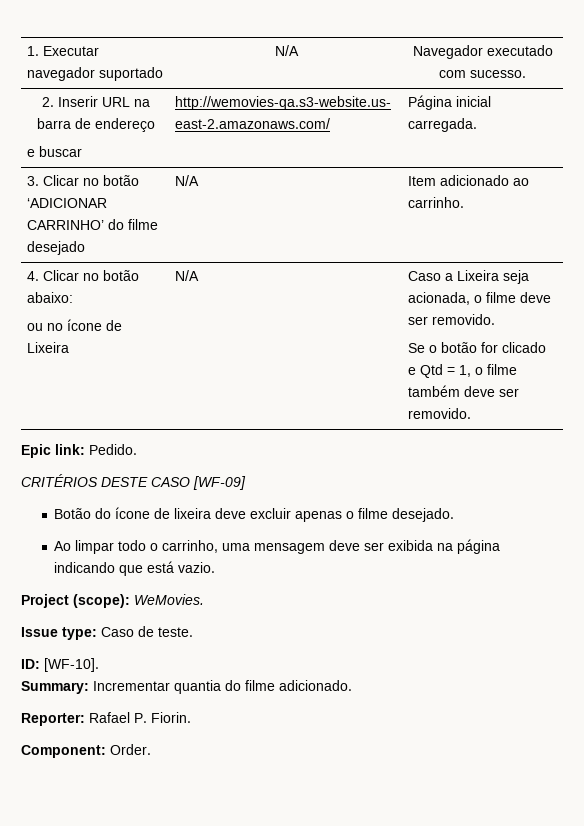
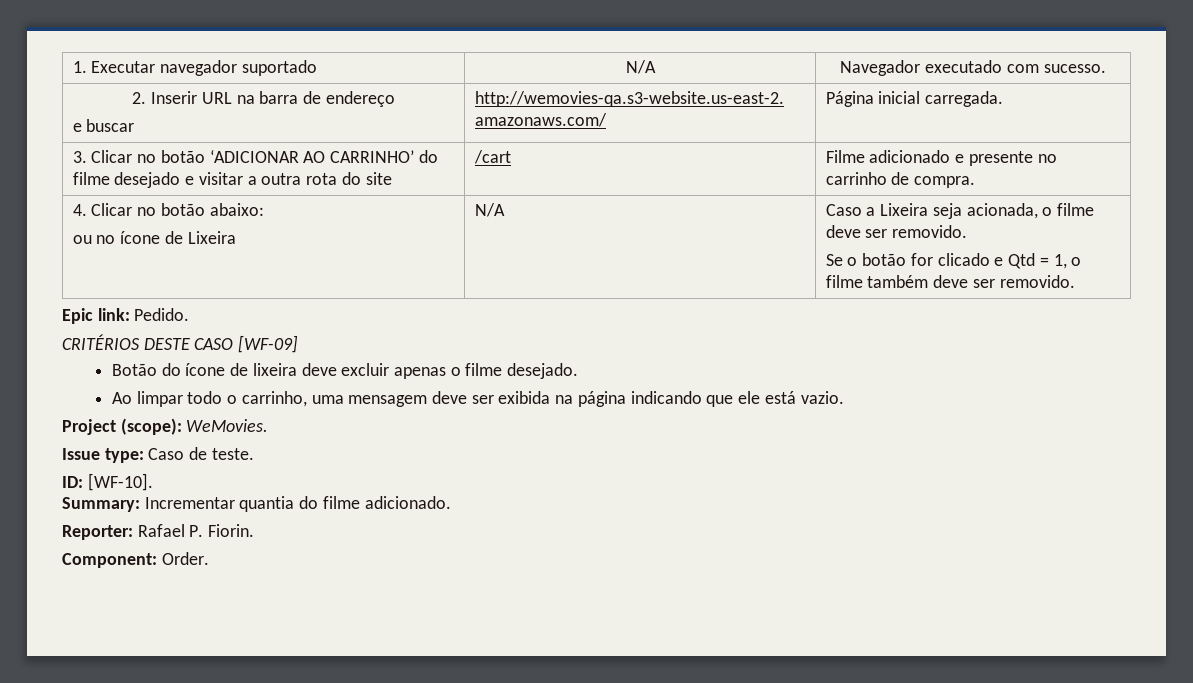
- 3. Clicar no botão ‘ADICIONAR CARRINHO’ do filme desejado | N/A | Item adicionado ao carrinho.
+ 3. Clicar no botão ‘ADICIONAR AO CARRINHO’ do filme desejado e visitar a outra rota do site | /cart | Filme adicionado e presente no carrinho de compra.
- Ao limpar todo o carrinho, uma mensagem deve ser exibida na página indicando que está vazio.
+ Ao limpar todo o carrinho, uma mensagem deve ser exibida na página indicando que ele está vazio.

